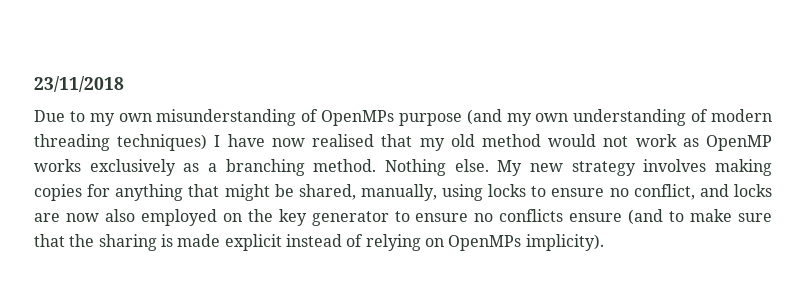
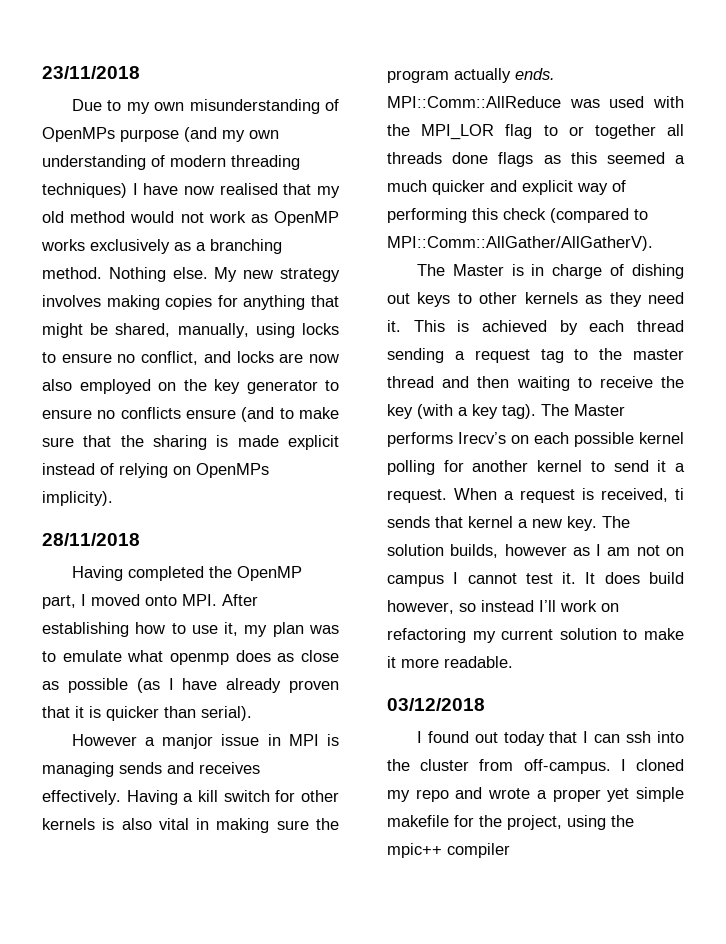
+ 28/11/2018
+ Having completed the OpenMP part, I moved onto MPI. After establishing how to use it, my plan was to emulate what openmp does as close as possible (as I have already proven that it is quicker than serial).
+ However a manjor issue in MPI is managing sends and receives effectively. Having a kill switch for other kernels is also vital in making sure the program actually ends. MPI::Comm::AllReduce was used with the MPI_LOR flag to or together all threads done flags as this seemed a much quicker and explicit way of performing this check (compared to MPI::Comm::AllGather/AllGatherV).
+ The Master is in charge of dishing out keys to other kernels as they need it. This is achieved by each thread sending a request tag to the master thread and then waiting to receive the key (with a key tag). The Master performs Irecv’s on each possible kernel polling for another kernel to send it a request. When a request is received, ti sends that kernel a new key. The solution builds, however as I am not on campus I cannot test it. It does build however, so instead I’ll work on refactoring my current solution to make it more readable.
+ 03/12/2018
+ I found out today that I can ssh into the cluster from off-campus. I cloned my repo and wrote a proper yet simple makefile for the project, using the mpic++ compiler

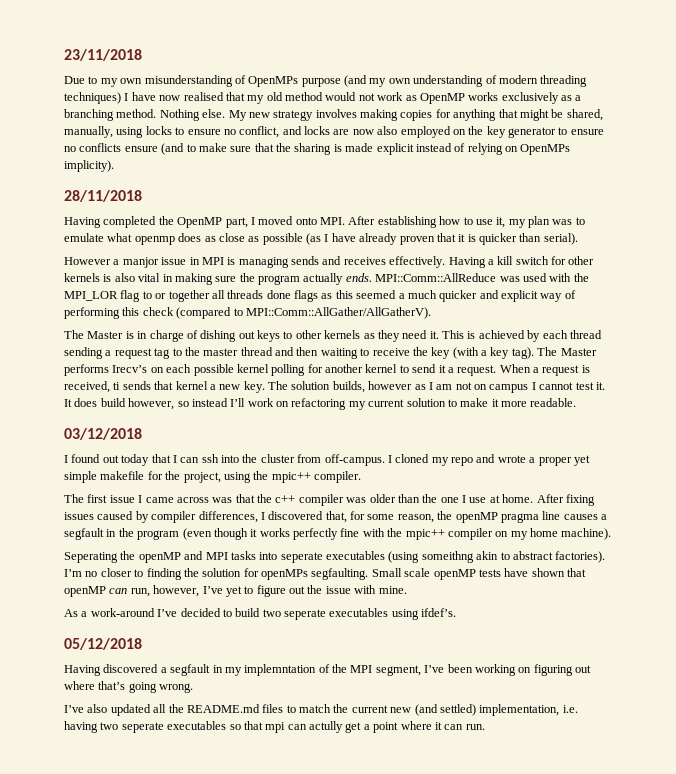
- I cloned my repo and wrote a proper yet simple makefile for the project, using the mpic++ compiler
+ I cloned my repo and wrote a proper yet simple makefile for the project, using the mpic++ compiler.
+ The first issue I came across was that the c++ compiler was older than the one I use at home. After fixing issues caused by compiler differences, I discovered that, for some reason, the openMP pragma line causes a segfault in the program (even though it works perfectly fine with the mpic++ compiler on my home machine).
+ Seperating the openMP and MPI tasks into seperate executables (using someithng akin to abstract factories). I’m no closer to finding the solution for openMPs segfaulting. Small scale openMP tests have shown that openMP can run, however, I’ve yet to figure out the issue with mine.
+ As a work-around I’ve decided to build two seperate executables using ifdef’s.
+ 05/12/2018
+ Having discovered a segfault in my implemntation of the MPI segment, I’ve been working on figuring out where that’s going wrong.
+ I’ve also updated all the README.md files to match the current new (and settled) implementation, i.e. having two seperate executables so that mpi can actully get a point where it can run.

